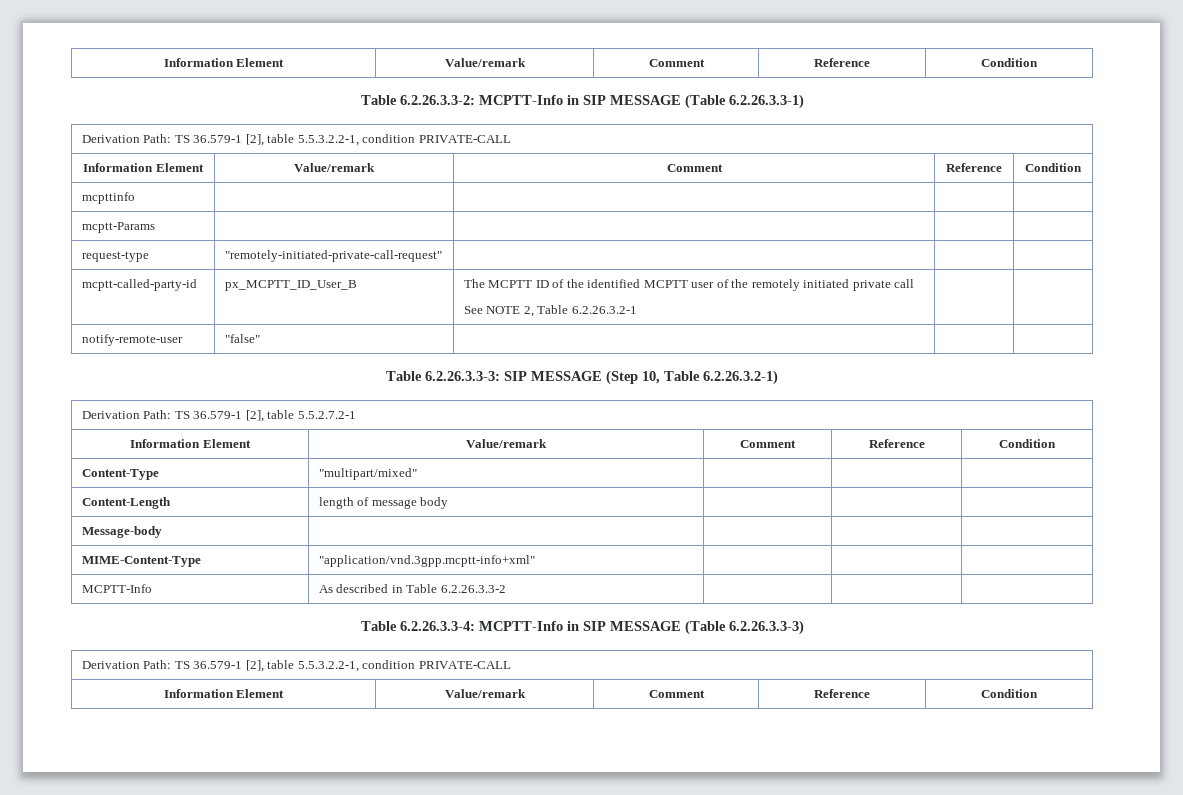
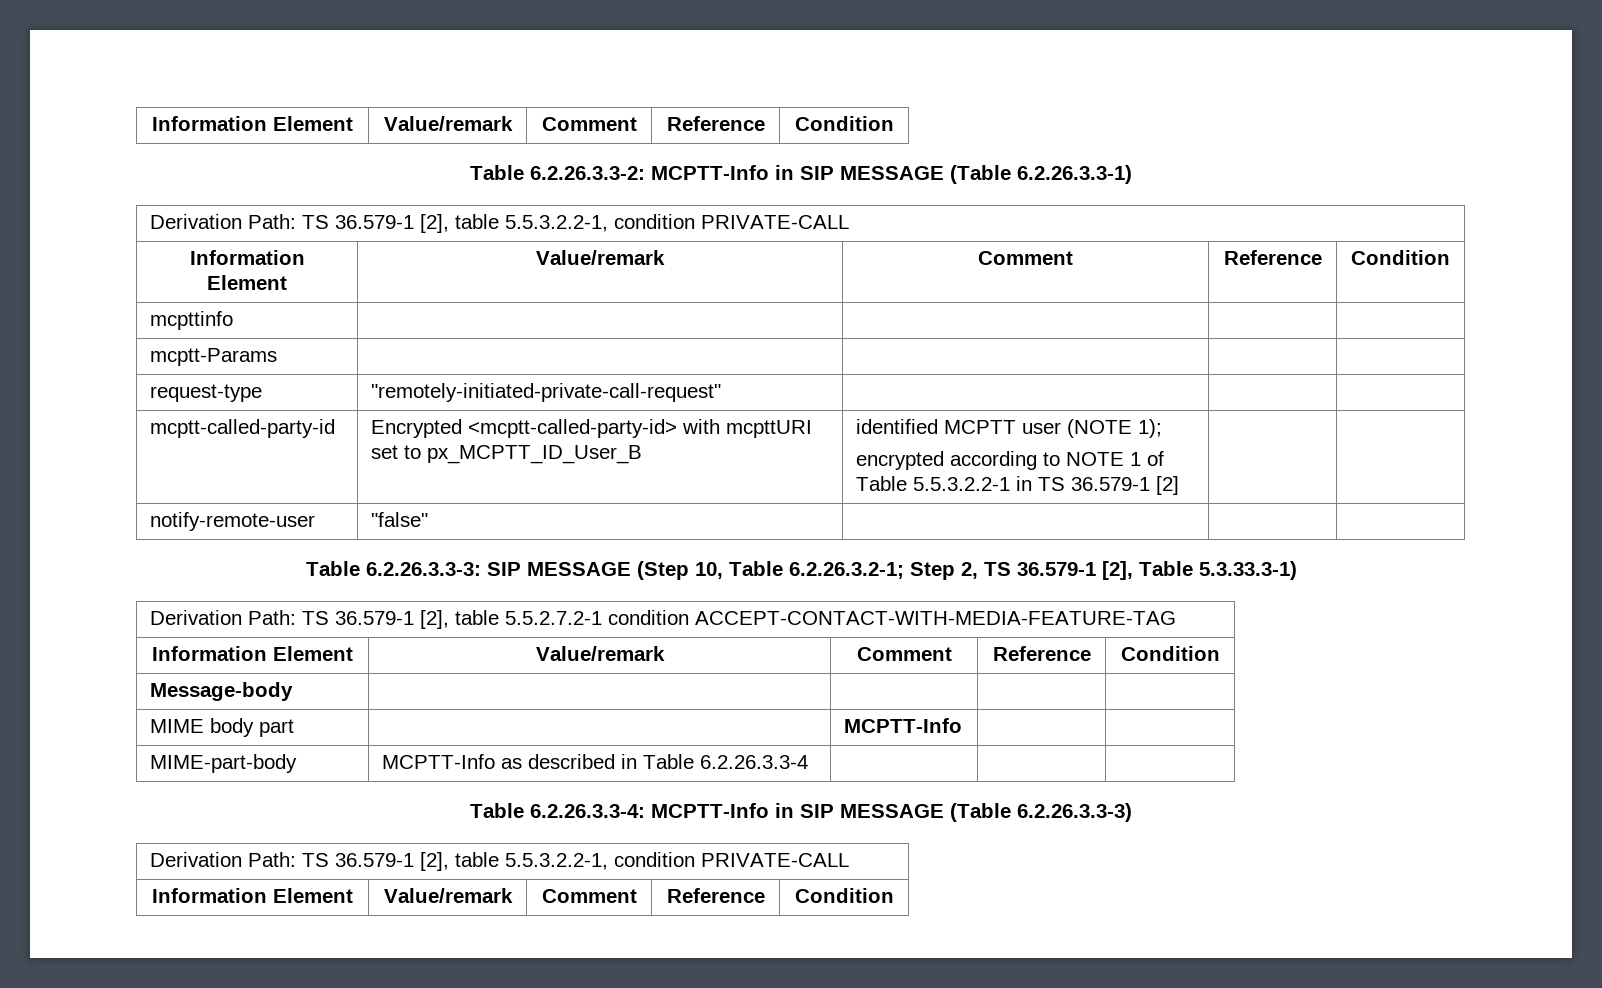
- mcptt-called-party-id | px_MCPTT_ID_User_B | The MCPTT ID of the identified MCPTT user of the remotely initiated private call
- See NOTE 2, Table 6.2.26.3.2-1 | |
+ mcptt-called-party-id | Encrypted <mcptt-called-party-id> with mcpttURI set to px_MCPTT_ID_User_B | identified MCPTT user (NOTE 1);
+ encrypted according to NOTE 1 of Table 5.5.3.2.2-1 in TS 36.579-1 [2] | |
- Table 6.2.26.3.3-3: SIP MESSAGE (Step 10, Table 6.2.26.3.2-1)
+ Table 6.2.26.3.3-3: SIP MESSAGE (Step 10, Table 6.2.26.3.2-1; Step 2, TS 36.579-1 [2], Table 5.3.33.3-1)
- Derivation Path: TS 36.579-1 [2], table 5.5.2.7.2-1
+ Derivation Path: TS 36.579-1 [2], table 5.5.2.7.2-1 condition ACCEPT-CONTACT-WITH-MEDIA-FEATURE-TAG
  Information Element | Value/remark | Comment | Reference | Condition
- Content-Type | "multipart/mixed" | | |
- Content-Length | length of message body | | |
  Message-body | | | |
- MIME-Content-Type | "application/vnd.3gpp.mcptt-info+xml" | | |
- MCPTT-Info | As described in Table 6.2.26.3.3-2 | | |
+ MIME body part | | MCPTT-Info | |
+ MIME-part-body | MCPTT-Info as described in Table 6.2.26.3.3-4 | | |

